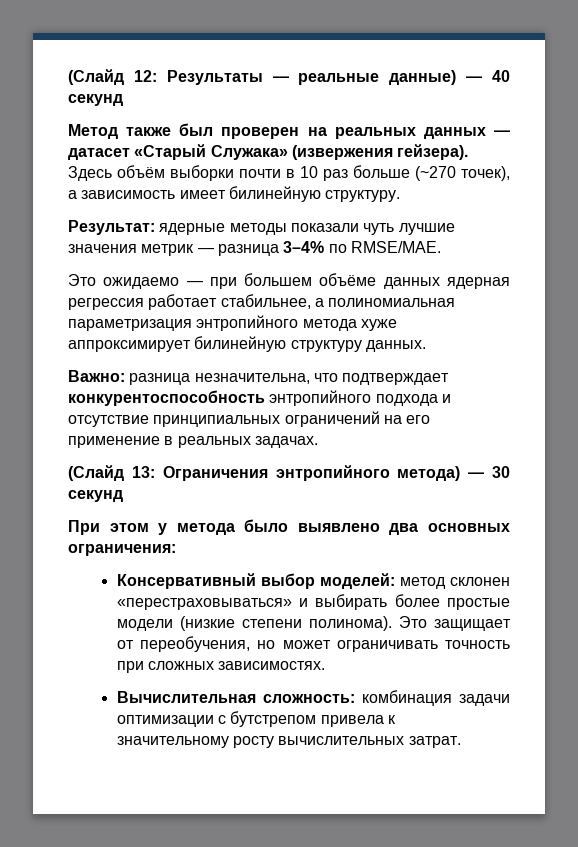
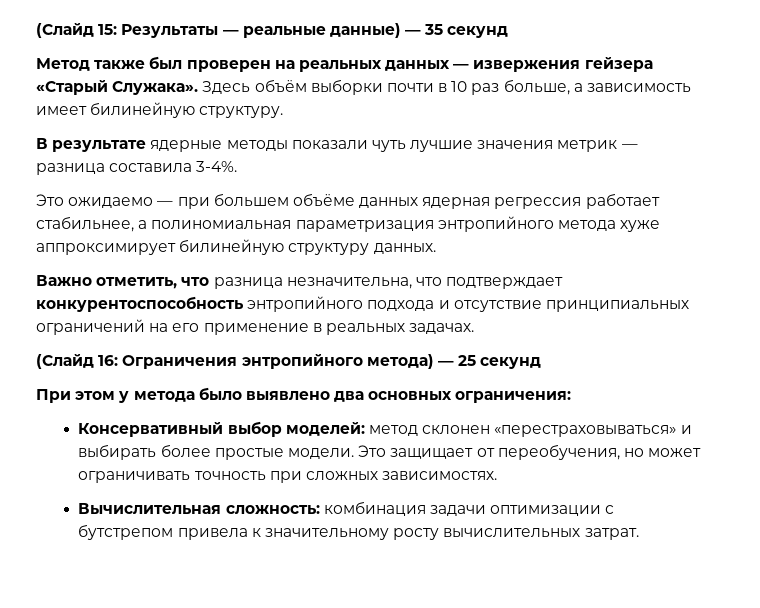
- (Слайд 12: Результаты — реальные данные) — 40 секунд
+ (Слайд 15: Результаты — реальные данные) — 35 секунд
- Метод также был проверен на реальных данных — датасет «Старый Служака» (извержения гейзера).
+ Метод также был проверен на реальных данных — извержения гейзера «Старый Служака».
- Здесь объём выборки почти в 10 раз больше (~270 точек), а зависимость имеет билинейную структуру.
+ Здесь объём выборки почти в 10 раз больше, а зависимость имеет билинейную структуру.
- Результат: ядерные методы показали чуть лучшие значения метрик — разница 3–4% по RMSE/MAE.
+ В результате ядерные методы показали чуть лучшие значения метрик — разница составила 3-4%.
- Важно: разница незначительна, что подтверждает конкурентоспособность энтропийного подхода и отсутствие принципиальных ограничений на его применение в реальных задачах.
+ Важно отметить, что разница незначительна, что подтверждает конкурентоспособность энтропийного подхода и отсутствие принципиальных ограничений на его применение в реальных задачах.
- (Слайд 13: Ограничения энтропийного метода) — 30 секунд
+ (Слайд 16: Ограничения энтропийного метода) — 25 секунд
- Консервативный выбор моделей: метод склонен «перестраховываться» и выбирать более простые модели (низкие степени полинома).
+ Консервативный выбор моделей: метод склонен «перестраховываться» и выбирать более простые модели.

